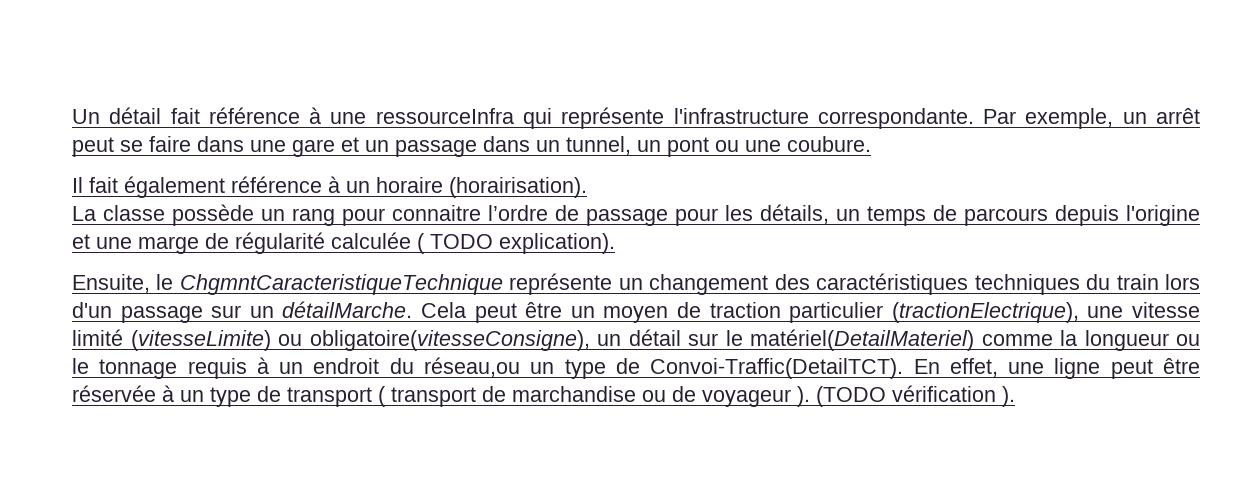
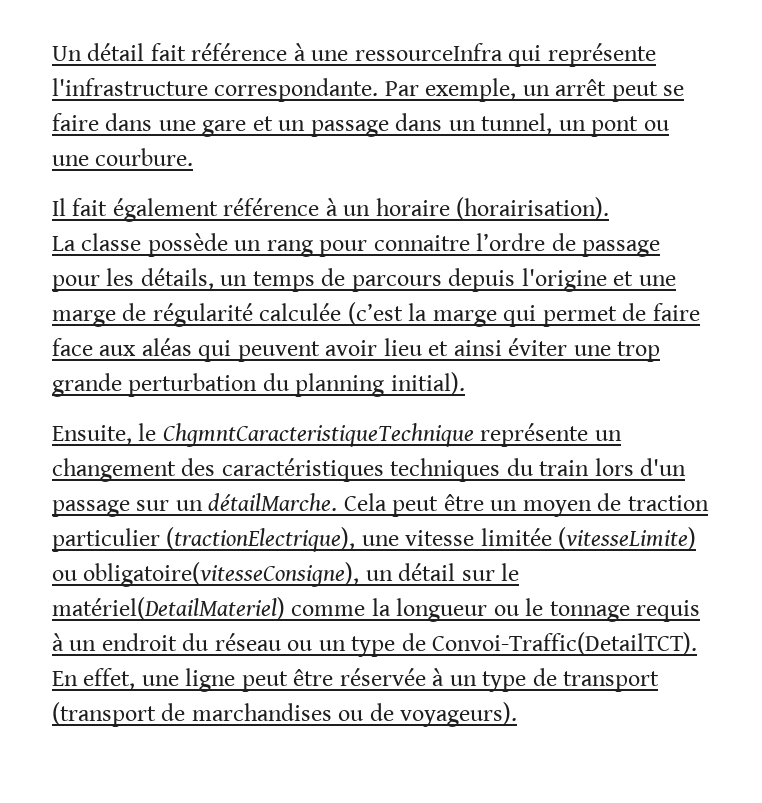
- Par exemple, un arrêt peut se faire dans une gare et un passage dans un tunnel, un pont ou une coubure.
+ Par exemple, un arrêt peut se faire dans une gare et un passage dans un tunnel, un pont ou une courbure.
- La classe possède un rang pour connaitre l’ordre de passage pour les détails, un temps de parcours depuis l'origine et une marge de régularité calculée ( TODO explication).
+ La classe possède un rang pour connaitre l’ordre de passage pour les détails, un temps de parcours depuis l'origine et une marge de régularité calculée (c’est la marge qui permet de faire face aux aléas qui peuvent avoir lieu et ainsi éviter une trop grande perturbation du planning initial).
- Cela peut être un moyen de traction particulier (tractionElectrique), une vitesse limité (vitesseLimite) ou obligatoire(vitesseConsigne), un détail sur le matériel(DetailMateriel) comme la longueur ou le tonnage requis à un endroit du réseau,ou un type de Convoi-Traffic(DetailTCT).
+ Cela peut être un moyen de traction particulier (tractionElectrique), une vitesse limitée (vitesseLimite) ou obligatoire(vitesseConsigne), un détail sur le matériel(DetailMateriel) comme la longueur ou le tonnage requis à un endroit du réseau ou un type de Convoi-Traffic(DetailTCT).
- En effet, une ligne peut être réservée à un type de transport ( transport de marchandise ou de voyageur ). (TODO vérification ).
+ En effet, une ligne peut être réservée à un type de transport (transport de marchandises ou de voyageurs).

